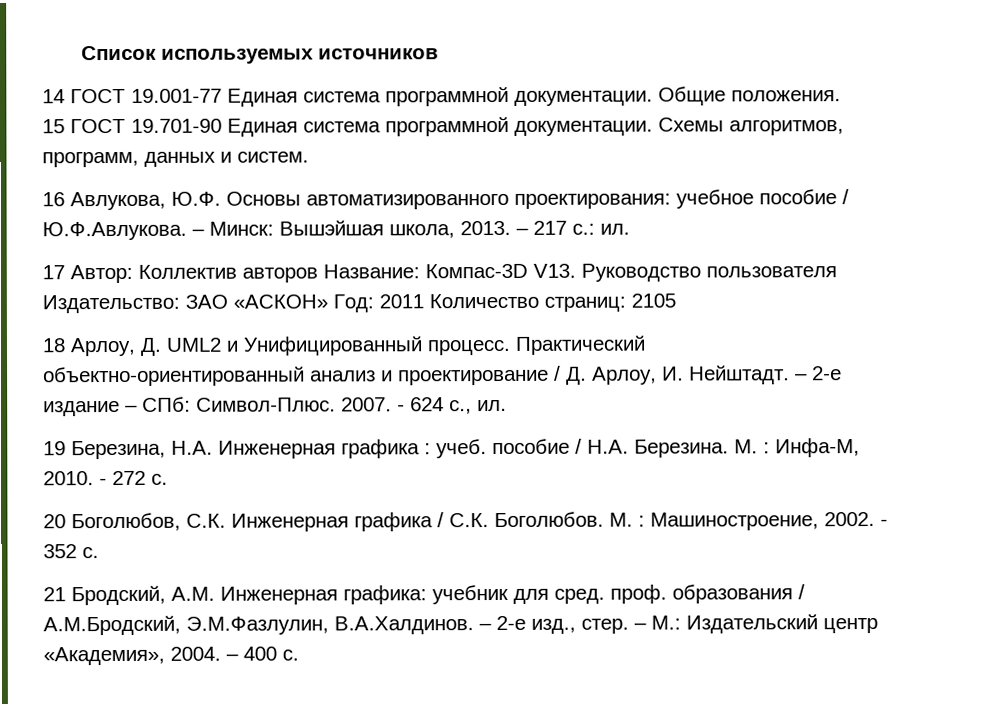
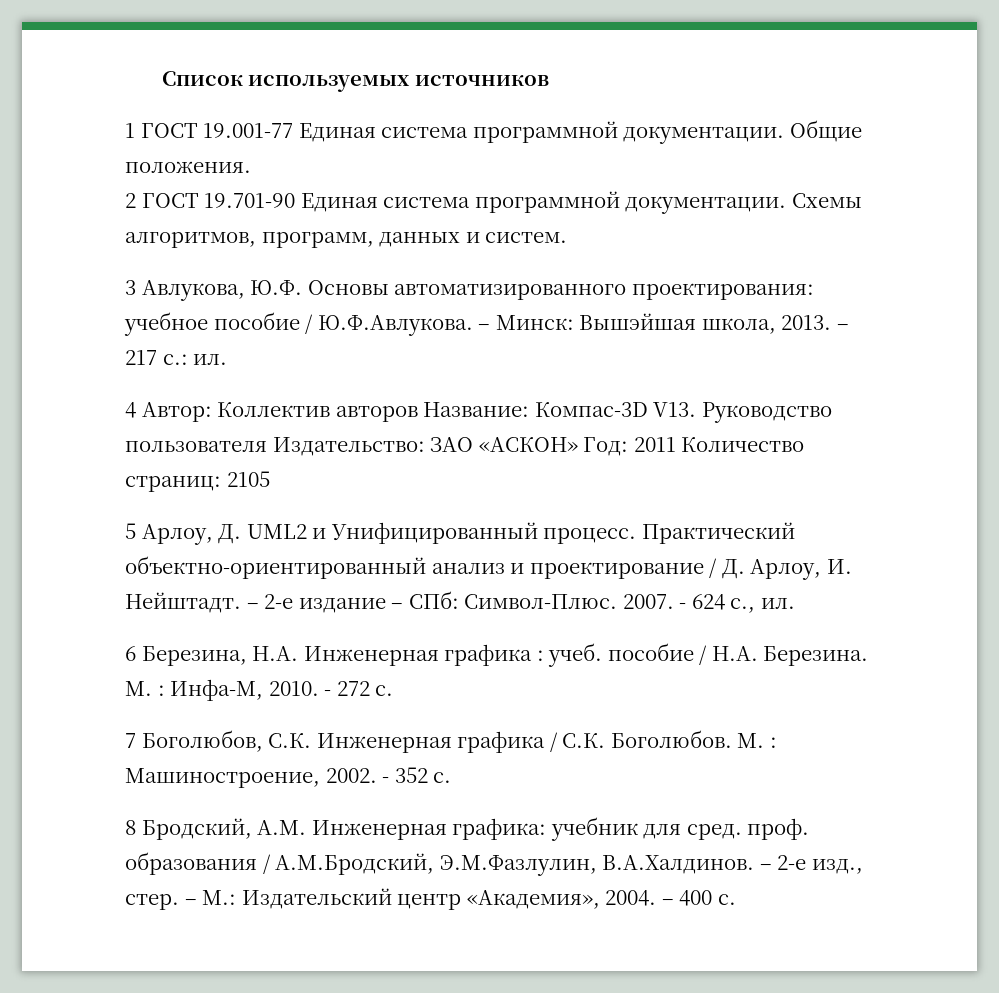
- 14 ГОСТ 19.001-77 Единая система программной документации.
+ 1 ГОСТ 19.001-77 Единая система программной документации.
- 15 ГОСТ 19.701-90 Единая система программной документации.
+ 2 ГОСТ 19.701-90 Единая система программной документации.
- 16 Авлукова, Ю.Ф. Основы автоматизированного проектирования: учебное пособие / Ю.Ф.Авлукова. – Минск: Вышэйшая школа, 2013.
+ 3 Авлукова, Ю.Ф. Основы автоматизированного проектирования: учебное пособие / Ю.Ф.Авлукова. – Минск: Вышэйшая школа, 2013.
- 17 Автор: Коллектив авторов Название: Компас-3D V13. Руководство пользователя Издательство: ЗАО «АСКОН» Год: 2011 Количество страниц: 2105
+ 4 Автор: Коллектив авторов Название: Компас-3D V13. Руководство пользователя Издательство: ЗАО «АСКОН» Год: 2011 Количество страниц: 2105
- 18 Арлоу, Д. UML2 и Унифицированный процесс.
+ 5 Арлоу, Д. UML2 и Унифицированный процесс.
- 19 Березина, Н.А. Инженерная графика : учеб. пособие / Н.А. Березина.
+ 6 Березина, Н.А. Инженерная графика : учеб. пособие / Н.А. Березина.
- 20 Боголюбов, С.К. Инженерная графика / С.К. Боголюбов.
+ 7 Боголюбов, С.К. Инженерная графика / С.К. Боголюбов.
- 21 Бродский, А.М. Инженерная графика: учебник для сред. проф. образования / А.М.Бродский, Э.М.Фазлулин, В.А.Халдинов. – 2-е изд., стер.
+ 8 Бродский, А.М. Инженерная графика: учебник для сред. проф. образования / А.М.Бродский, Э.М.Фазлулин, В.А.Халдинов. – 2-е изд., стер.

